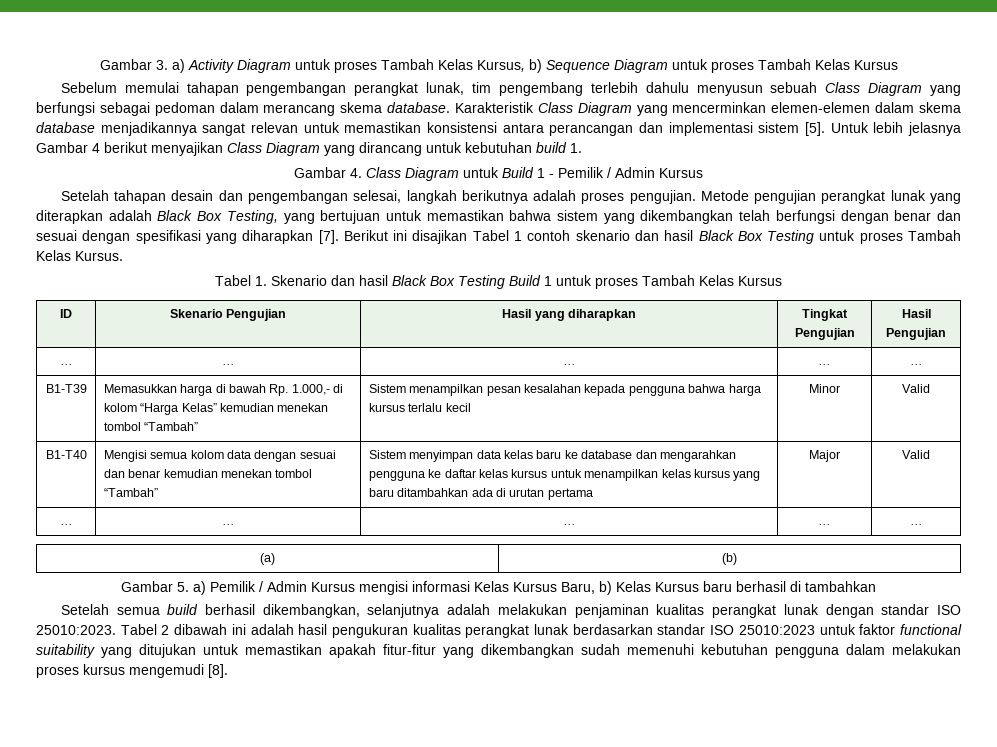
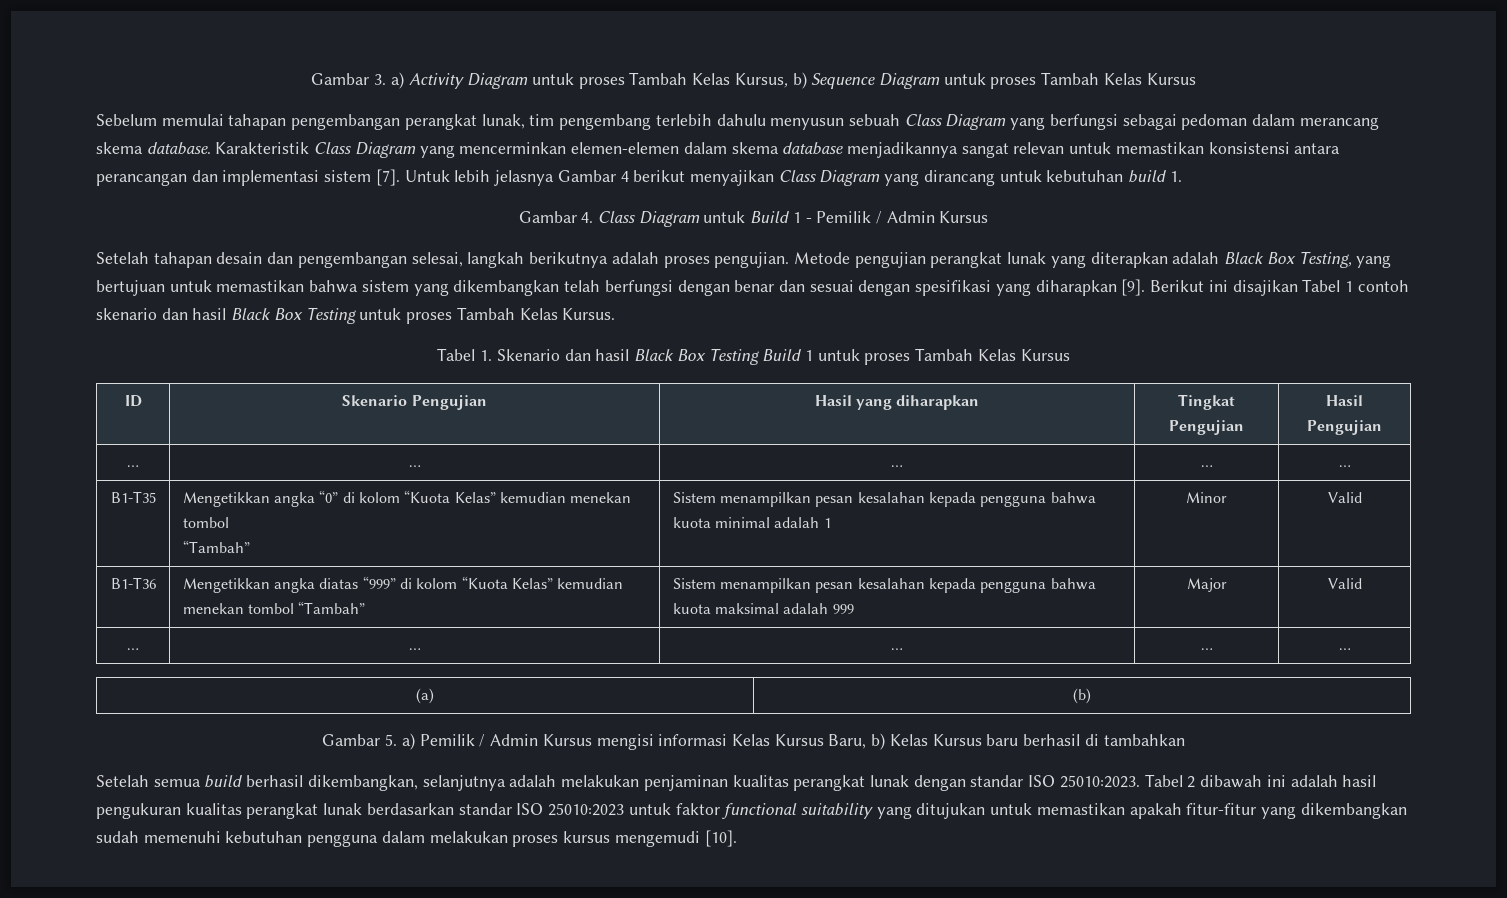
- Karakteristik Class Diagram yang mencerminkan elemen-elemen dalam skema database menjadikannya sangat relevan untuk memastikan konsistensi antara perancangan dan implementasi sistem [5].
+ Karakteristik Class Diagram yang mencerminkan elemen-elemen dalam skema database menjadikannya sangat relevan untuk memastikan konsistensi antara perancangan dan implementasi sistem [7].
- Metode pengujian perangkat lunak yang diterapkan adalah Black Box Testing, yang bertujuan untuk memastikan bahwa sistem yang dikembangkan telah berfungsi dengan benar dan sesuai dengan spesifikasi yang diharapkan [7].
+ Metode pengujian perangkat lunak yang diterapkan adalah Black Box Testing, yang bertujuan untuk memastikan bahwa sistem yang dikembangkan telah berfungsi dengan benar dan sesuai dengan spesifikasi yang diharapkan [9].
- B1-T39 | Memasukkan harga di bawah Rp. 1.000,- di kolom “Harga Kelas” kemudian menekan tombol “Tambah” | Sistem menampilkan pesan kesalahan kepada pengguna bahwa harga kursus terlalu kecil | Minor | Valid
- B1-T40 | Mengisi semua kolom data dengan sesuai dan benar kemudian menekan tombol “Tambah” | Sistem menyimpan data kelas baru ke database dan mengarahkan pengguna ke daftar kelas kursus untuk menampilkan kelas kursus yang baru ditambahkan ada di urutan pertama | Major | Valid
+ B1-T35 | Mengetikkan angka “0” di kolom “Kuota Kelas” kemudian menekan tombol
+ “Tambah” | Sistem menampilkan pesan kesalahan kepada pengguna bahwa kuota minimal adalah 1 | Minor | Valid
+ B1-T36 | Mengetikkan angka diatas “999” di kolom “Kuota Kelas” kemudian menekan tombol “Tambah” | Sistem menampilkan pesan kesalahan kepada pengguna bahwa kuota maksimal adalah 999 | Major | Valid
- Tabel 2 dibawah ini adalah hasil pengukuran kualitas perangkat lunak berdasarkan standar ISO 25010:2023 untuk faktor functional suitability yang ditujukan untuk memastikan apakah fitur-fitur yang dikembangkan sudah memenuhi kebutuhan pengguna dalam melakukan proses kursus mengemudi [8].
+ Tabel 2 dibawah ini adalah hasil pengukuran kualitas perangkat lunak berdasarkan standar ISO 25010:2023 untuk faktor functional suitability yang ditujukan untuk memastikan apakah fitur-fitur yang dikembangkan sudah memenuhi kebutuhan pengguna dalam melakukan proses kursus mengemudi [10].

